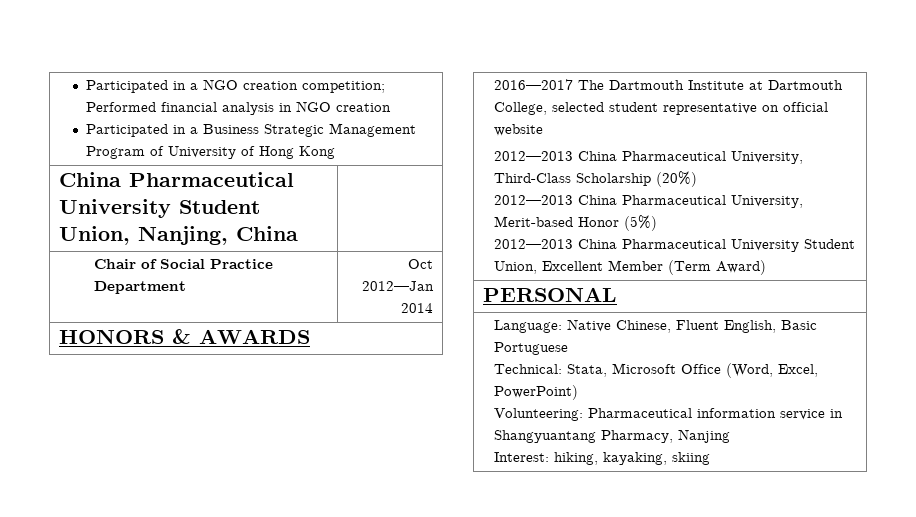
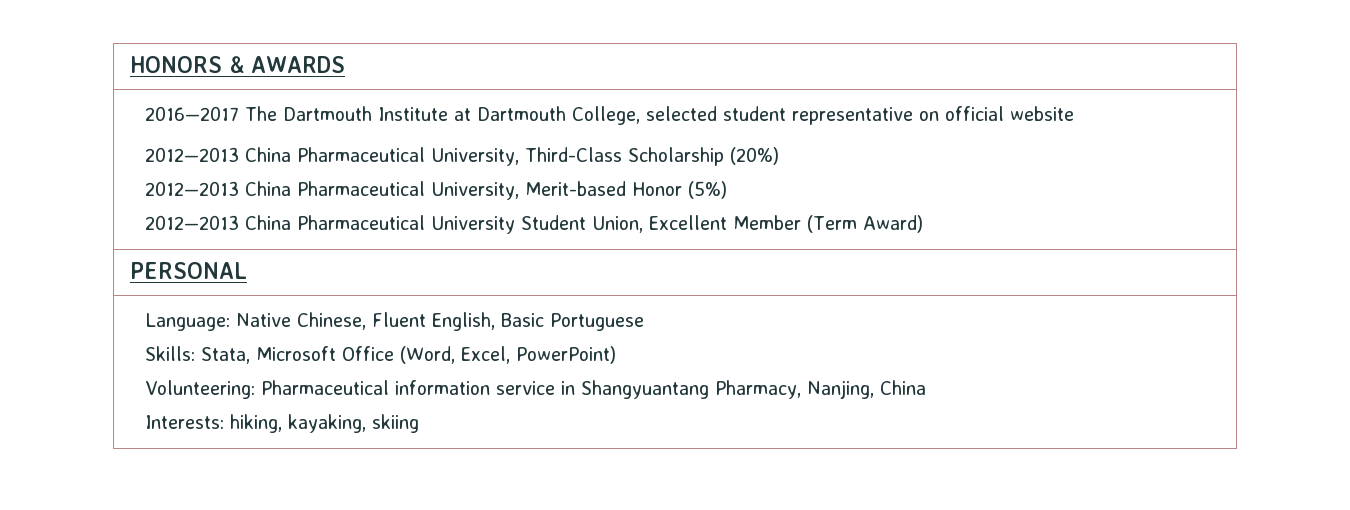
- Participated in a NGO creation competition; Performed financial analysis in NGO creation
- Participated in a Business Strategic Management Program of University of Hong Kong
- China Pharmaceutical University Student Union, Nanjing, China |
- Chair of Social Practice Department | Oct 2012—Jan 2014
  Language: Native Chinese, Fluent English, Basic Portuguese
- Technical: Stata, Microsoft Office (Word, Excel, PowerPoint)
- Volunteering: Pharmaceutical information service in Shangyuantang Pharmacy, Nanjing
- Interest: hiking, kayaking, skiing
+ Skills: Stata, Microsoft Office (Word, Excel, PowerPoint)
+ Volunteering: Pharmaceutical information service in Shangyuantang Pharmacy, Nanjing, China
+ Interests: hiking, kayaking, skiing

